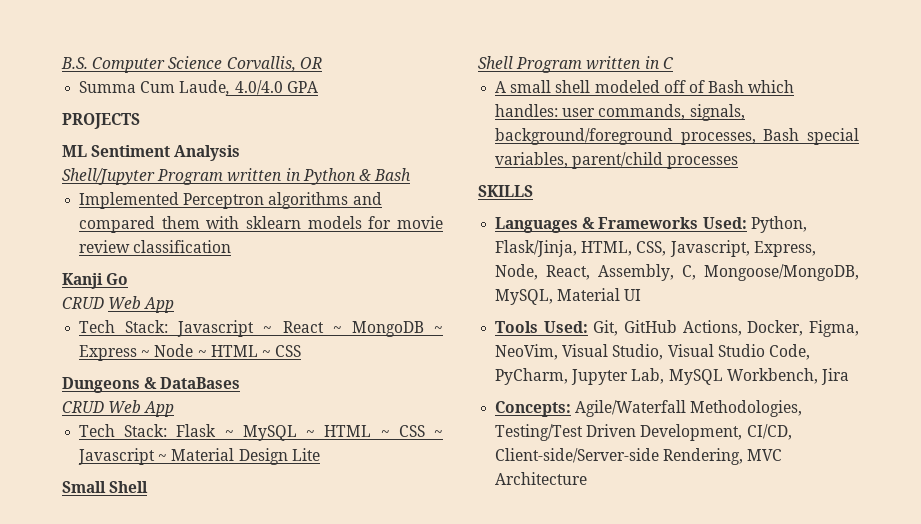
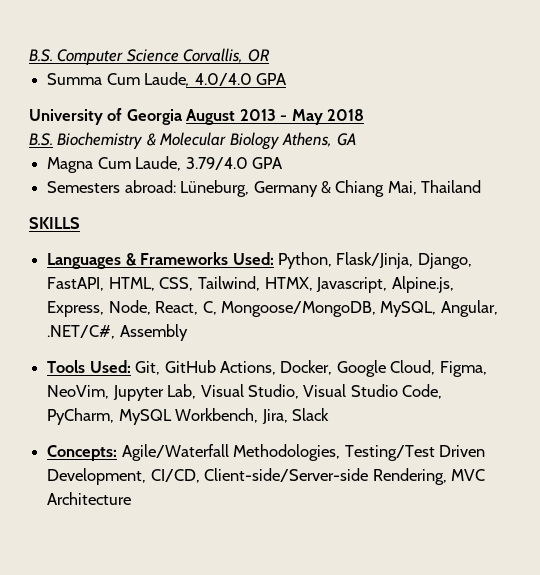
- PROJECTS
- ML Sentiment Analysis
- Shell/Jupyter Program written in Python & Bash
- Implemented Perceptron algorithms and compared them with sklearn models for movie review classification
- Kanji Go
- CRUD Web App
- Tech Stack: Javascript ~ React ~ MongoDB ~ Express ~ Node ~ HTML ~ CSS
- Dungeons & DataBases
- CRUD Web App
- Tech Stack: Flask ~ MySQL ~ HTML ~ CSS ~ Javascript ~ Material Design Lite
- Small Shell
- Shell Program written in C
- A small shell modeled off of Bash which handles: user commands, signals, background/foreground processes, Bash special variables, parent/child processes
+ University of Georgia August 2013 - May 2018
+ B.S. Biochemistry & Molecular Biology Athens, GA
+ Magna Cum Laude, 3.79/4.0 GPA
+ Semesters abroad: Lüneburg, Germany & Chiang Mai, Thailand
- Languages & Frameworks Used: Python, Flask/Jinja, HTML, CSS, Javascript, Express, Node, React, Assembly, C, Mongoose/MongoDB, MySQL, Material UI
+ Languages & Frameworks Used: Python, Flask/Jinja, Django, FastAPI, HTML, CSS, Tailwind, HTMX, Javascript, Alpine.js, Express, Node, React, C, Mongoose/MongoDB, MySQL, Angular, .NET/C#, Assembly
- Tools Used: Git, GitHub Actions, Docker, Figma, NeoVim, Visual Studio, Visual Studio Code, PyCharm, Jupyter Lab, MySQL Workbench, Jira
+ Tools Used: Git, GitHub Actions, Docker, Google Cloud, Figma, NeoVim, Jupyter Lab, Visual Studio, Visual Studio Code, PyCharm, MySQL Workbench, Jira, Slack

